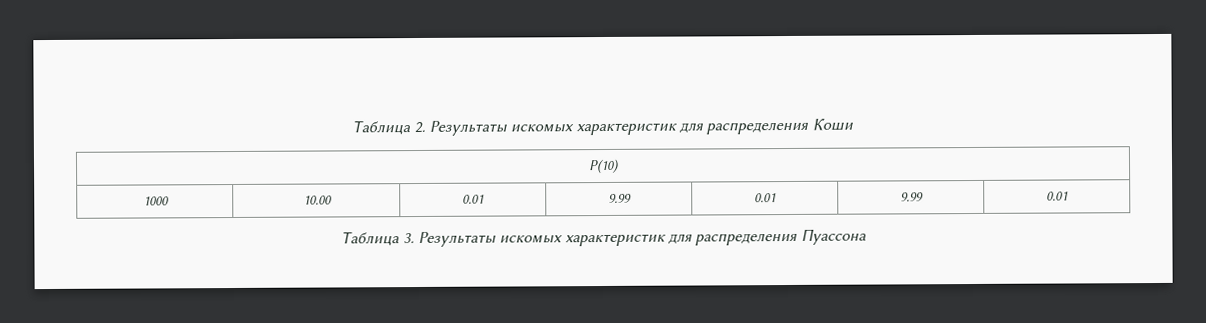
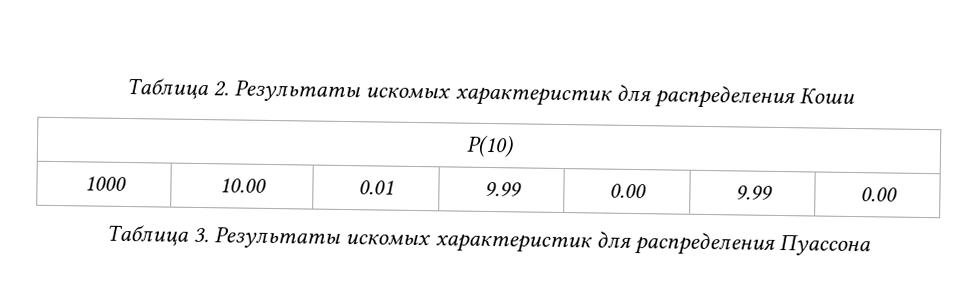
- 1000 | 10.00 | 0.01 | 9.99 | 0.01 | 9.99 | 0.01
+ 1000 | 10.00 | 0.01 | 9.99 | 0.00 | 9.99 | 0.00

